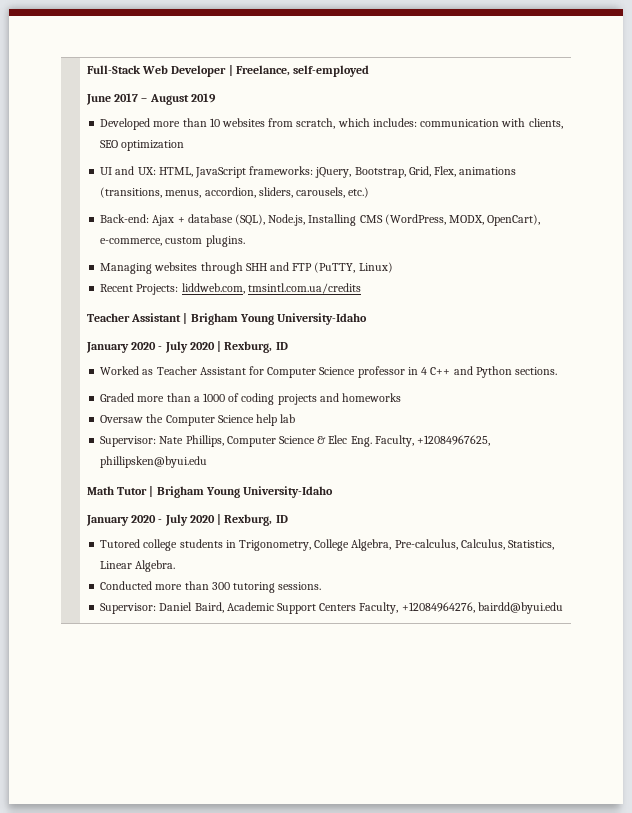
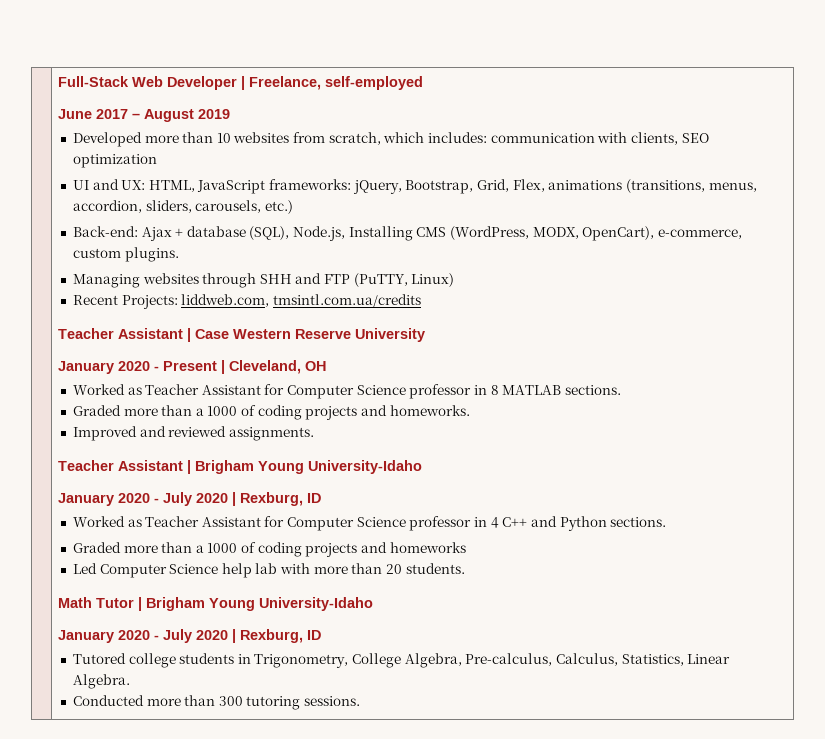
+ Teacher Assistant | Case Western Reserve University
+ January 2020 - Present | Cleveland, OH
+ Worked as Teacher Assistant for Computer Science professor in 8 MATLAB sections.
+ Graded more than a 1000 of coding projects and homeworks.
+ Improved and reviewed assignments.
- Oversaw the Computer Science help lab
- Supervisor: Nate Phillips, Computer Science & Elec Eng. Faculty, +12084967625, phillipsken@byui.edu
+ Led Computer Science help lab with more than 20 students.
- Supervisor: Daniel Baird, Academic Support Centers Faculty, +12084964276, bairdd@byui.edu

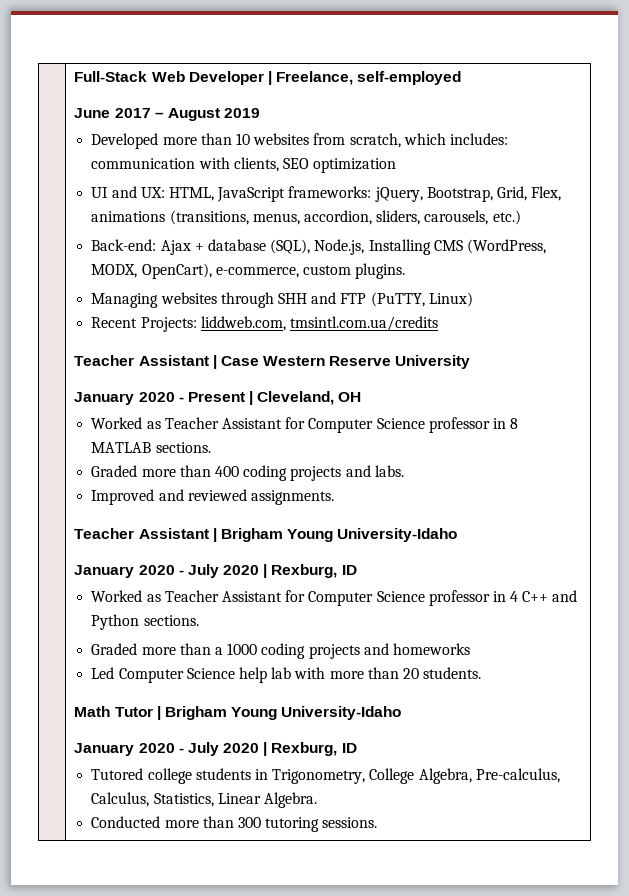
- Graded more than a 1000 of coding projects and homeworks.
+ Graded more than 400 coding projects and labs.
- Graded more than a 1000 of coding projects and homeworks
+ Graded more than a 1000 coding projects and homeworks

